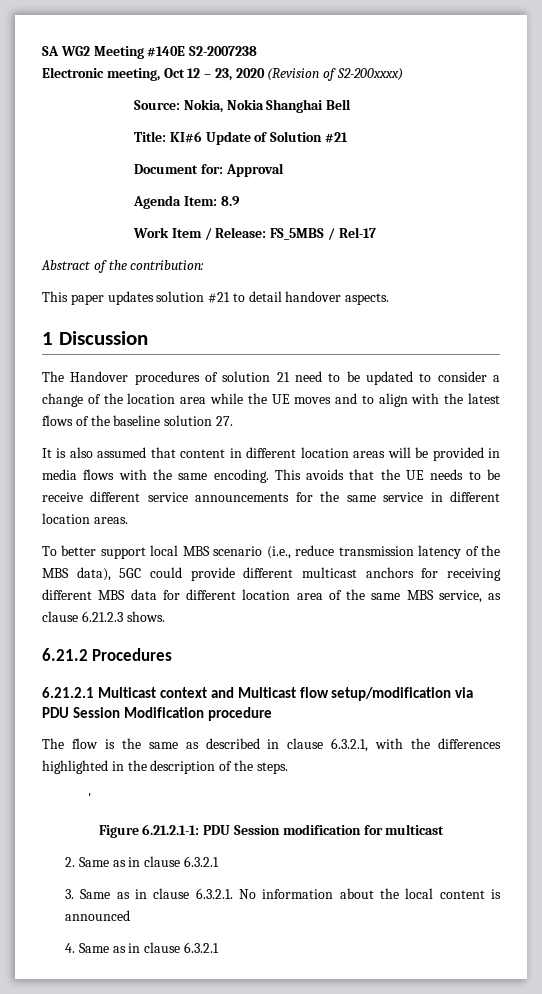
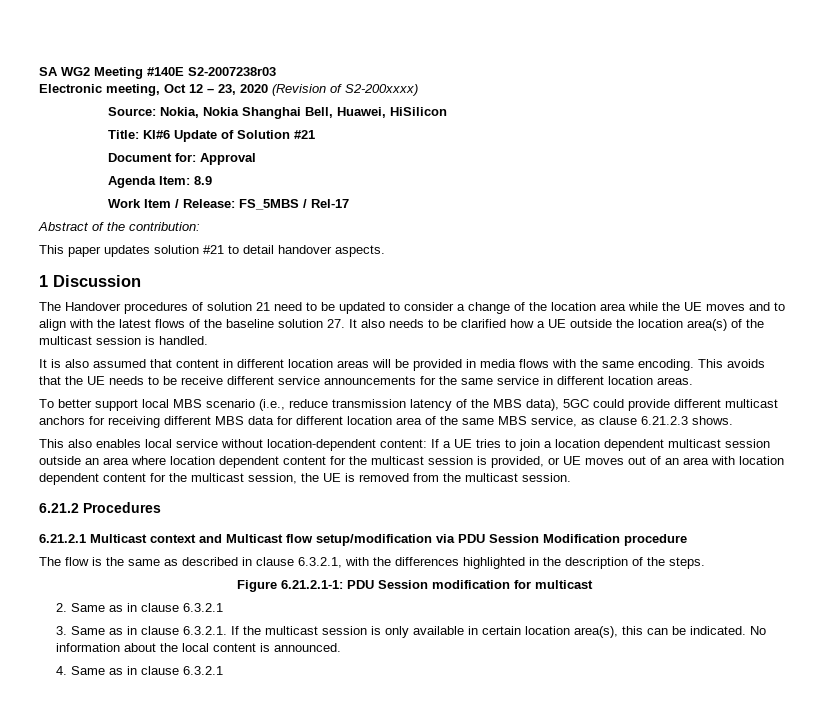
- SA WG2 Meeting #140E S2-2007238
+ SA WG2 Meeting #140E S2-2007238r03
- Source: Nokia, Nokia Shanghai Bell
+ Source: Nokia, Nokia Shanghai Bell, Huawei, HiSilicon
- The Handover procedures of solution 21 need to be updated to consider a change of the location area while the UE moves and to align with the latest flows of the baseline solution 27.
+ The Handover procedures of solution 21 need to be updated to consider a change of the location area while the UE moves and to align with the latest flows of the baseline solution 27. It also needs to be clarified how a UE outside the location area(s) of the multicast session is handled.
+ This also enables local service without location-dependent content: If a UE tries to join a location dependent multicast session outside an area where location dependent content for the multicast session is provided, or UE moves out of an area with location dependent content for the multicast session, the UE is removed from the multicast session.
- '
- 3. Same as in clause 6.3.2.1. No information about the local content is announced
+ 3. Same as in clause 6.3.2.1. If the multicast session is only available in certain location area(s), this can be indicated. No information about the local content is announced.

